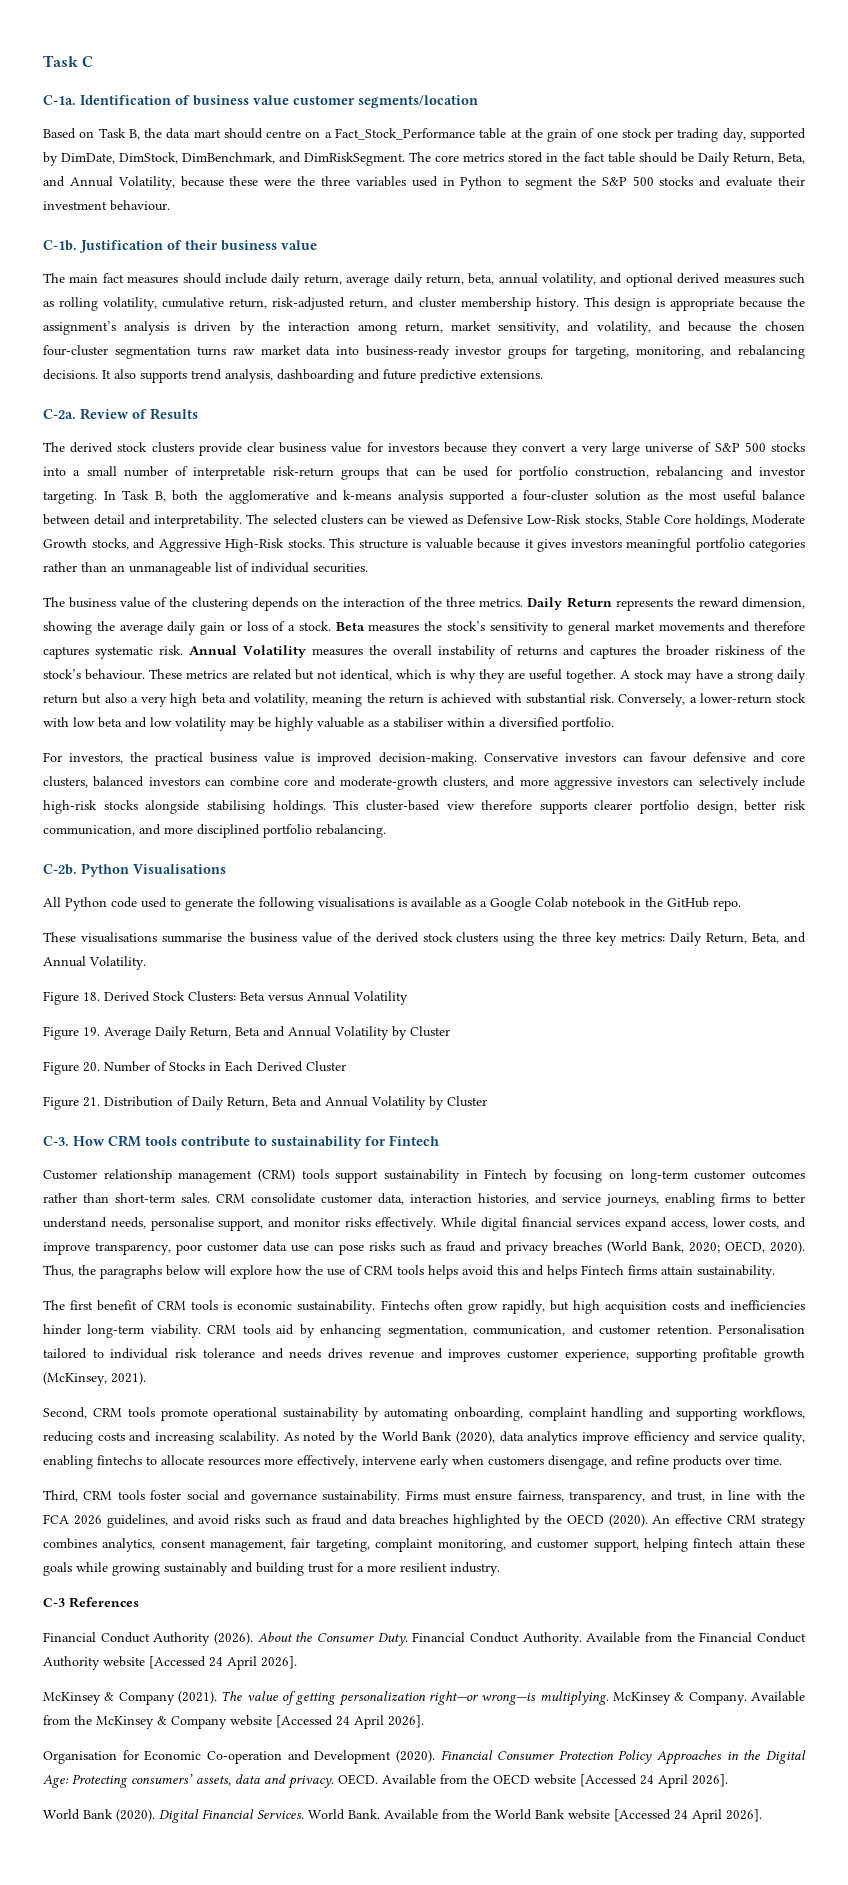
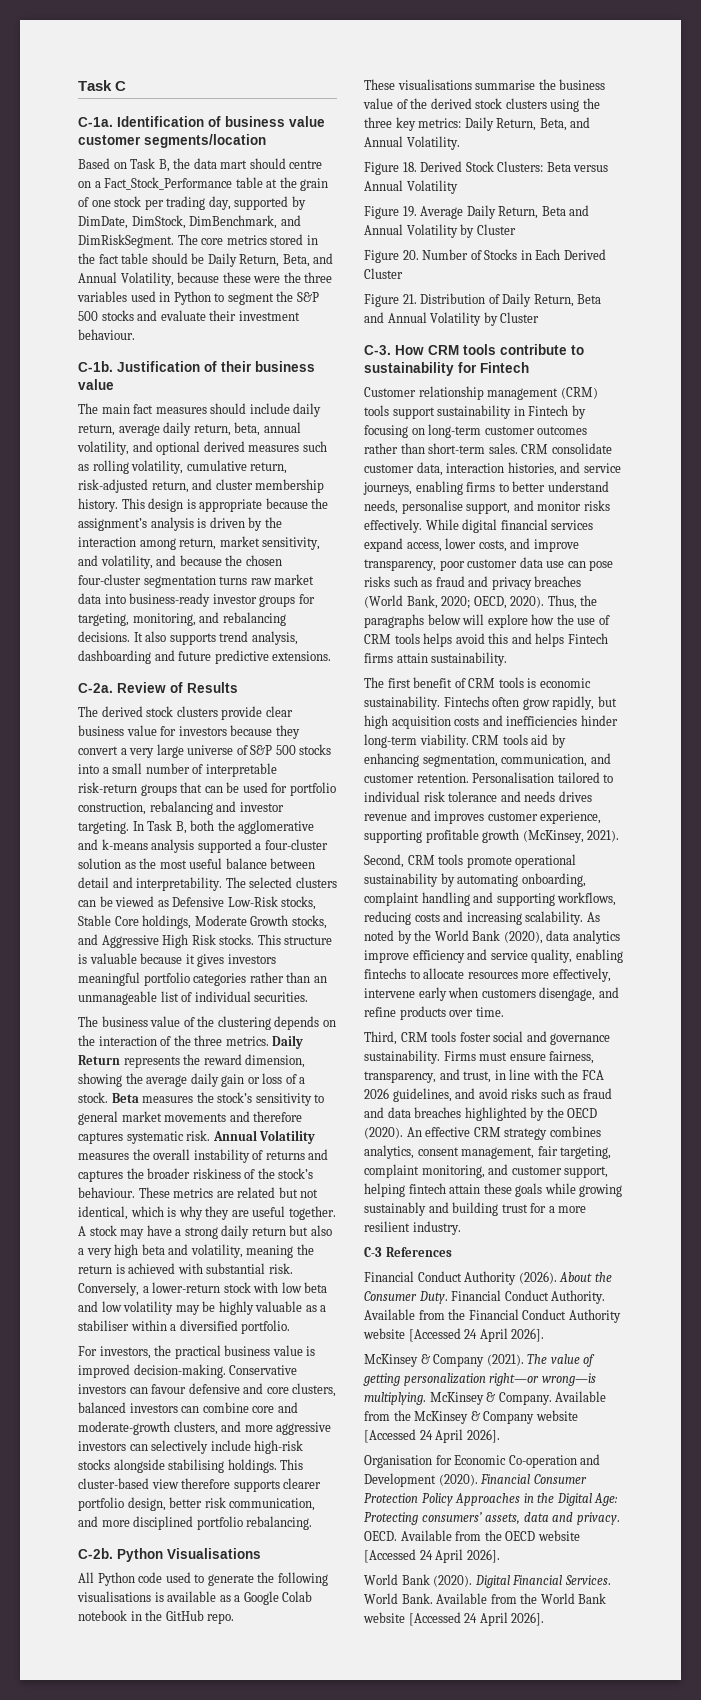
- The selected clusters can be viewed as Defensive Low-Risk stocks, Stable Core holdings, Moderate Growth stocks, and Aggressive High-Risk stocks.
+ The selected clusters can be viewed as Defensive Low-Risk stocks, Stable Core holdings, Moderate Growth stocks, and Aggressive High Risk stocks.

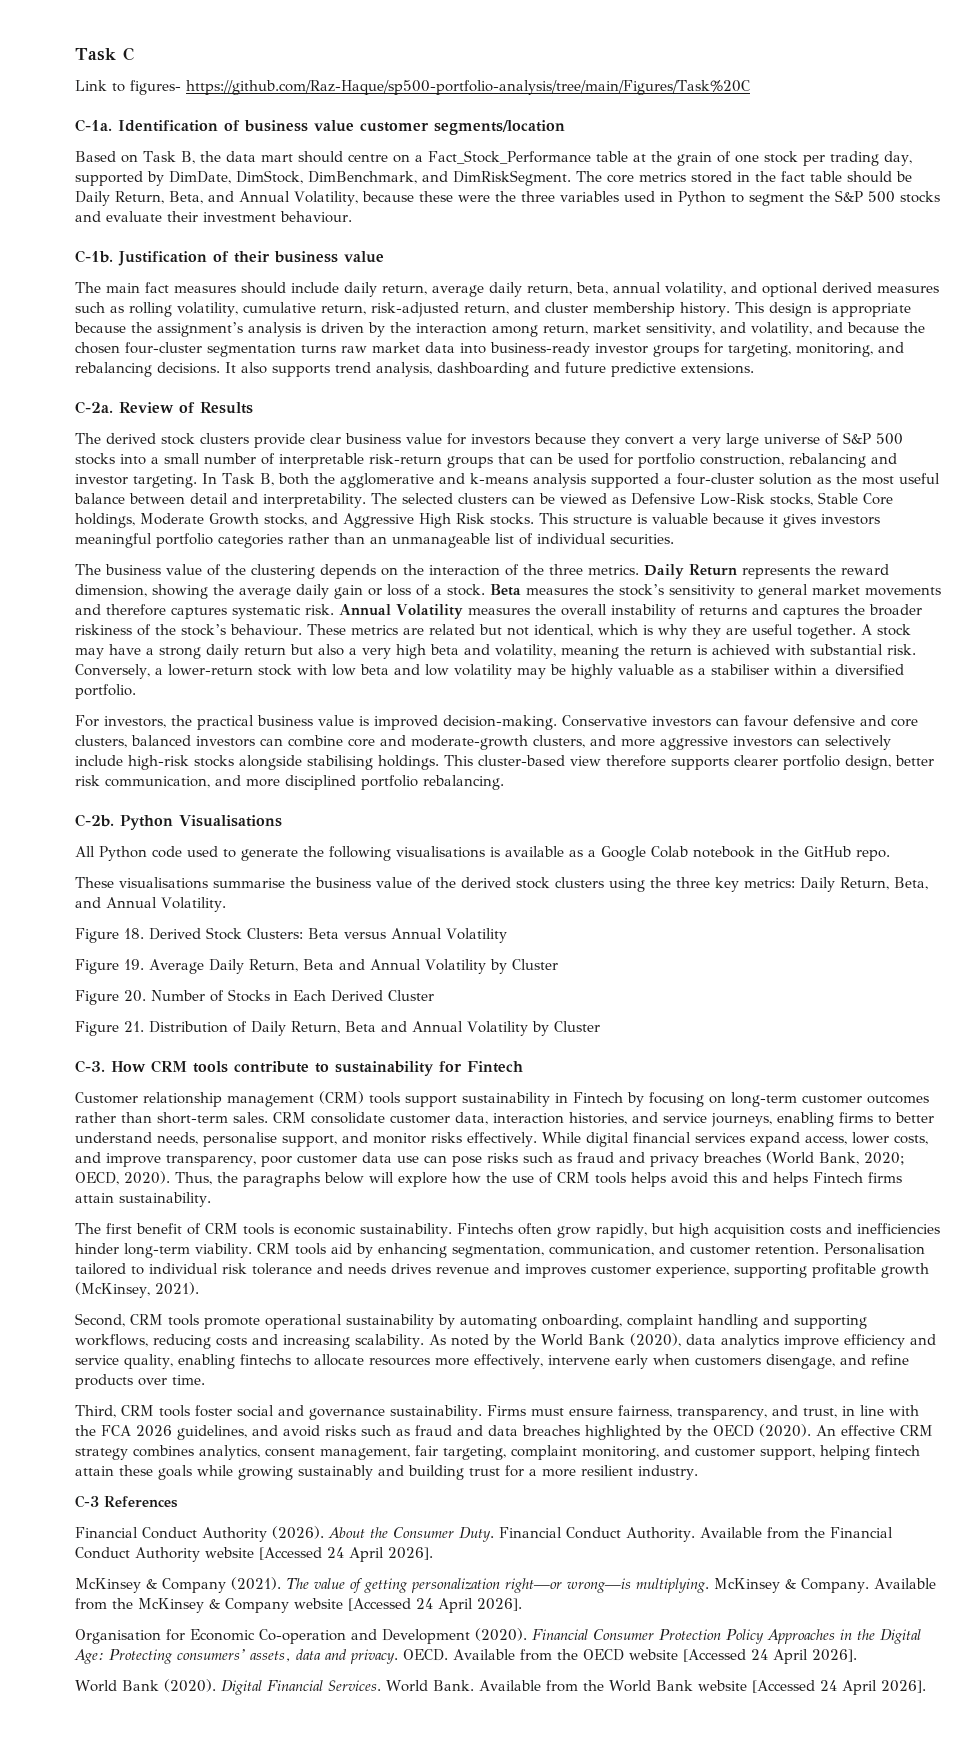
+ Link to figures- https://github.com/Raz-Haque/sp500-portfolio-analysis/tree/main/Figures/Task%20C

